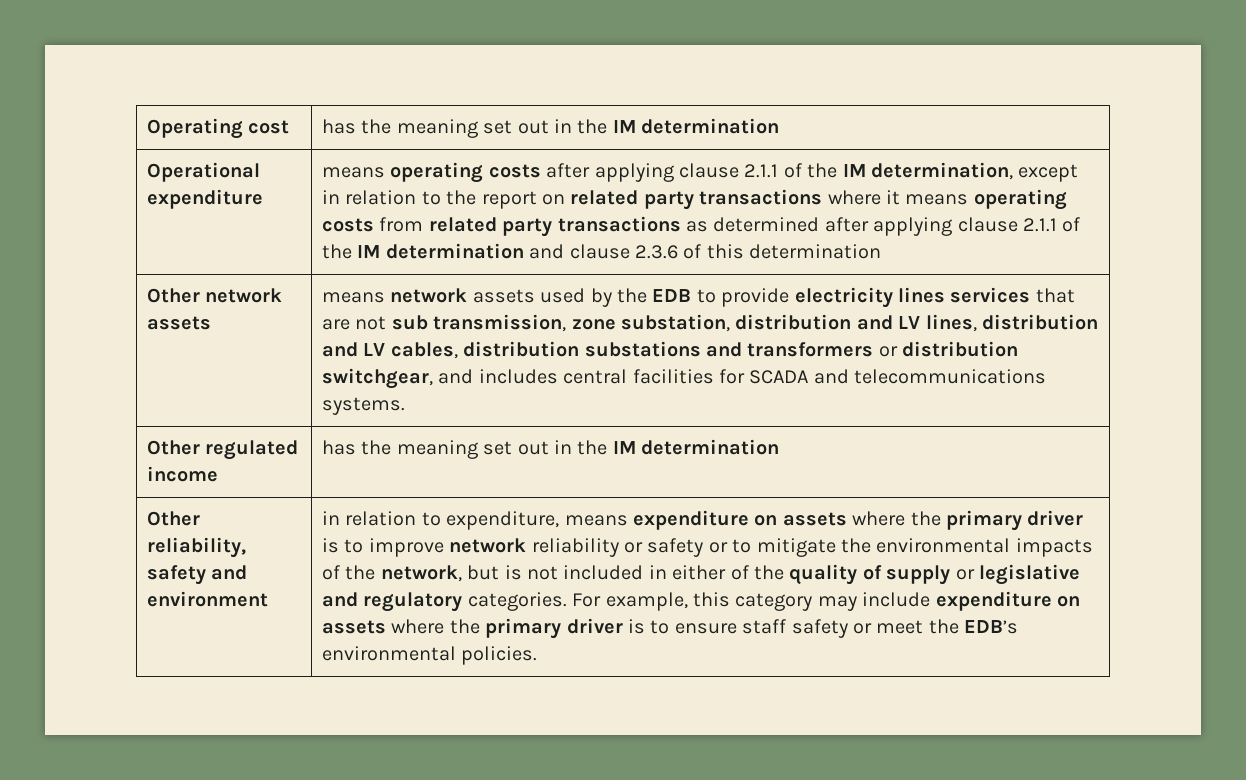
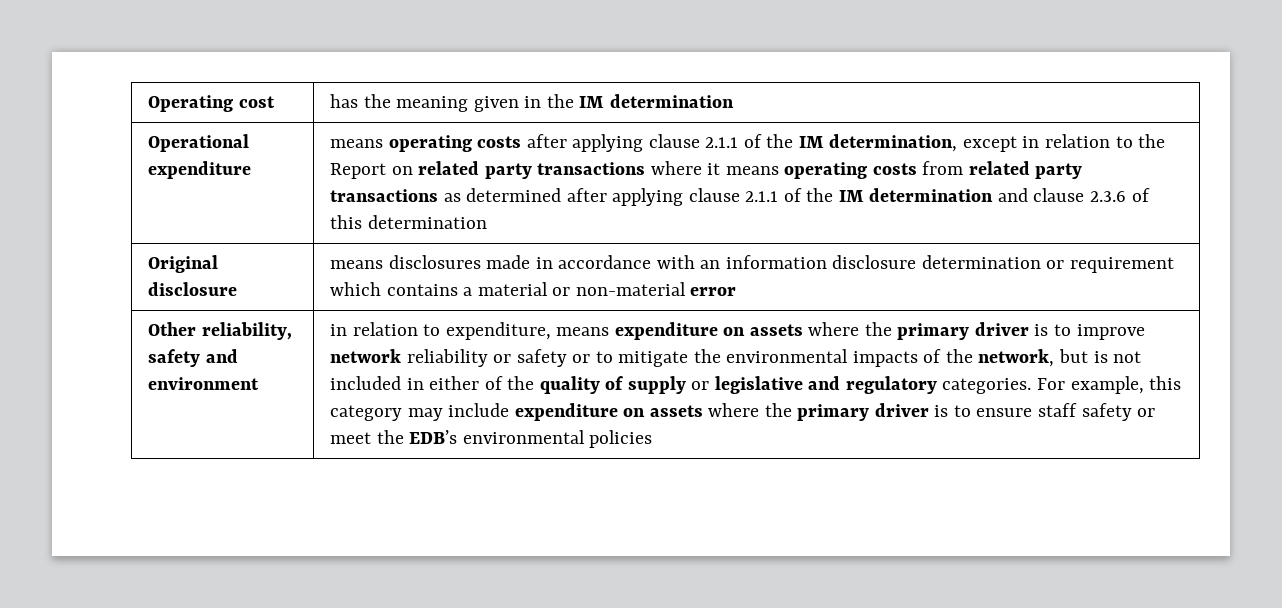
- Operating cost | has the meaning set out in the IM determination
+ Operating cost | has the meaning given in the IM determination
- means operating costs after applying clause 2.1.1 of the IM determination, except in relation to the report on related party transactions where it means operating costs from related party transactions as determined after applying clause 2.1.1 of the IM determination and clause 2.3.6 of this determination
+ means operating costs after applying clause 2.1.1 of the IM determination, except in relation to the Report on related party transactions where it means operating costs from related party transactions as determined after applying clause 2.1.1 of the IM determination and clause 2.3.6 of this determination
- Other network assets | means network assets used by the EDB to provide electricity lines services that are not sub transmission, zone substation, distribution and LV lines, distribution and LV cables, distribution substations and transformers or distribution switchgear, and includes central facilities for SCADA and telecommunications systems.
- Other regulated income | has the meaning set out in the IM determination
+ Original disclosure | means disclosures made in accordance with an information disclosure determination or requirement which contains a material or non-material error
- For example, this category may include expenditure on assets where the primary driver is to ensure staff safety or meet the EDB’s environmental policies.
+ For example, this category may include expenditure on assets where the primary driver is to ensure staff safety or meet the EDB’s environmental policies

